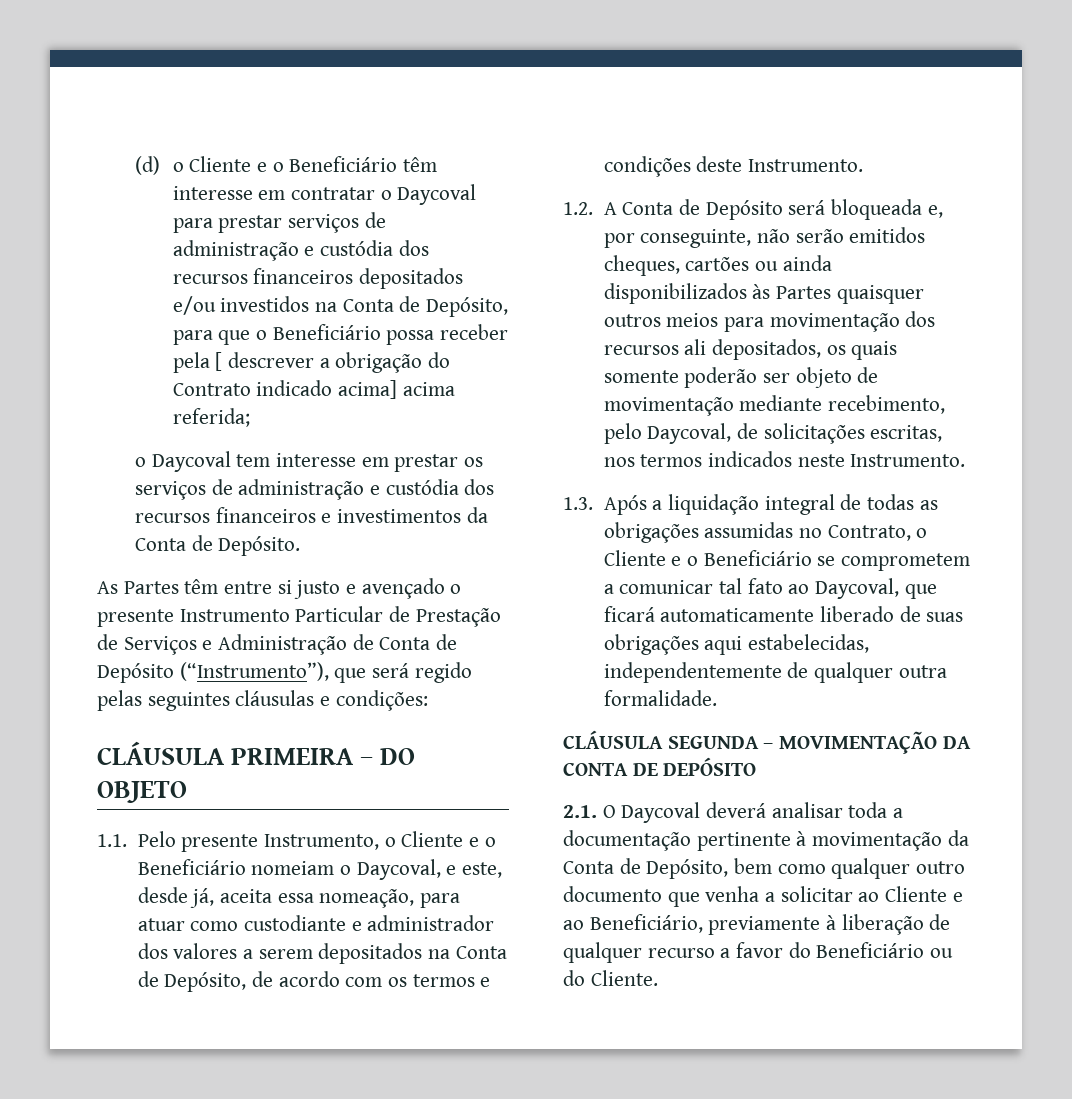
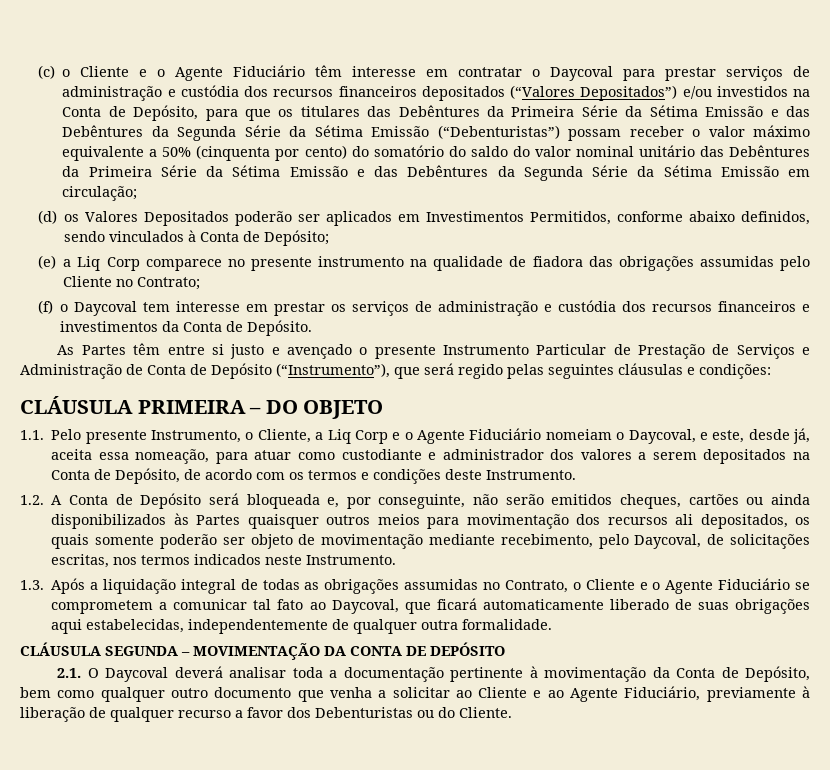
- (d) o Cliente e o Beneficiário têm interesse em contratar o Daycoval para prestar serviços de administração e custódia dos recursos financeiros depositados e/ou investidos na Conta de Depósito, para que o Beneficiário possa receber pela [ descrever a obrigação do Contrato indicado acima] acima referida;
- o Daycoval tem interesse em prestar os serviços de administração e custódia dos recursos financeiros e investimentos da Conta de Depósito.
+ (c) o Cliente e o Agente Fiduciário têm interesse em contratar o Daycoval para prestar serviços de administração e custódia dos recursos financeiros depositados (“Valores Depositados”) e/ou investidos na Conta de Depósito, para que os titulares das Debêntures da Primeira Série da Sétima Emissão e das Debêntures da Segunda Série da Sétima Emissão (“Debenturistas”) possam receber o valor máximo equivalente a 50% (cinquenta por cento) do somatório do saldo do valor nominal unitário das Debêntures da Primeira Série da Sétima Emissão e das Debêntures da Segunda Série da Sétima Emissão em circulação;
+ (d) os Valores Depositados poderão ser aplicados em Investimentos Permitidos, conforme abaixo definidos, sendo vinculados à Conta de Depósito;
+ (e) a Liq Corp comparece no presente instrumento na qualidade de fiadora das obrigações assumidas pelo Cliente no Contrato;
+ (f) o Daycoval tem interesse em prestar os serviços de administração e custódia dos recursos financeiros e investimentos da Conta de Depósito.
- 1.1. Pelo presente Instrumento, o Cliente e o Beneficiário nomeiam o Daycoval, e este, desde já, aceita essa nomeação, para atuar como custodiante e administrador dos valores a serem depositados na Conta de Depósito, de acordo com os termos e condições deste Instrumento.
+ 1.1. Pelo presente Instrumento, o Cliente, a Liq Corp e o Agente Fiduciário nomeiam o Daycoval, e este, desde já, aceita essa nomeação, para atuar como custodiante e administrador dos valores a serem depositados na Conta de Depósito, de acordo com os termos e condições deste Instrumento.
- 1.3. Após a liquidação integral de todas as obrigações assumidas no Contrato, o Cliente e o Beneficiário se comprometem a comunicar tal fato ao Daycoval, que ficará automaticamente liberado de suas obrigações aqui estabelecidas, independentemente de qualquer outra formalidade.
+ 1.3. Após a liquidação integral de todas as obrigações assumidas no Contrato, o Cliente e o Agente Fiduciário se comprometem a comunicar tal fato ao Daycoval, que ficará automaticamente liberado de suas obrigações aqui estabelecidas, independentemente de qualquer outra formalidade.
- 2.1. O Daycoval deverá analisar toda a documentação pertinente à movimentação da Conta de Depósito, bem como qualquer outro documento que venha a solicitar ao Cliente e ao Beneficiário, previamente à liberação de qualquer recurso a favor do Beneficiário ou do Cliente.
+ 2.1. O Daycoval deverá analisar toda a documentação pertinente à movimentação da Conta de Depósito, bem como qualquer outro documento que venha a solicitar ao Cliente e ao Agente Fiduciário, previamente à liberação de qualquer recurso a favor dos Debenturistas ou do Cliente.

